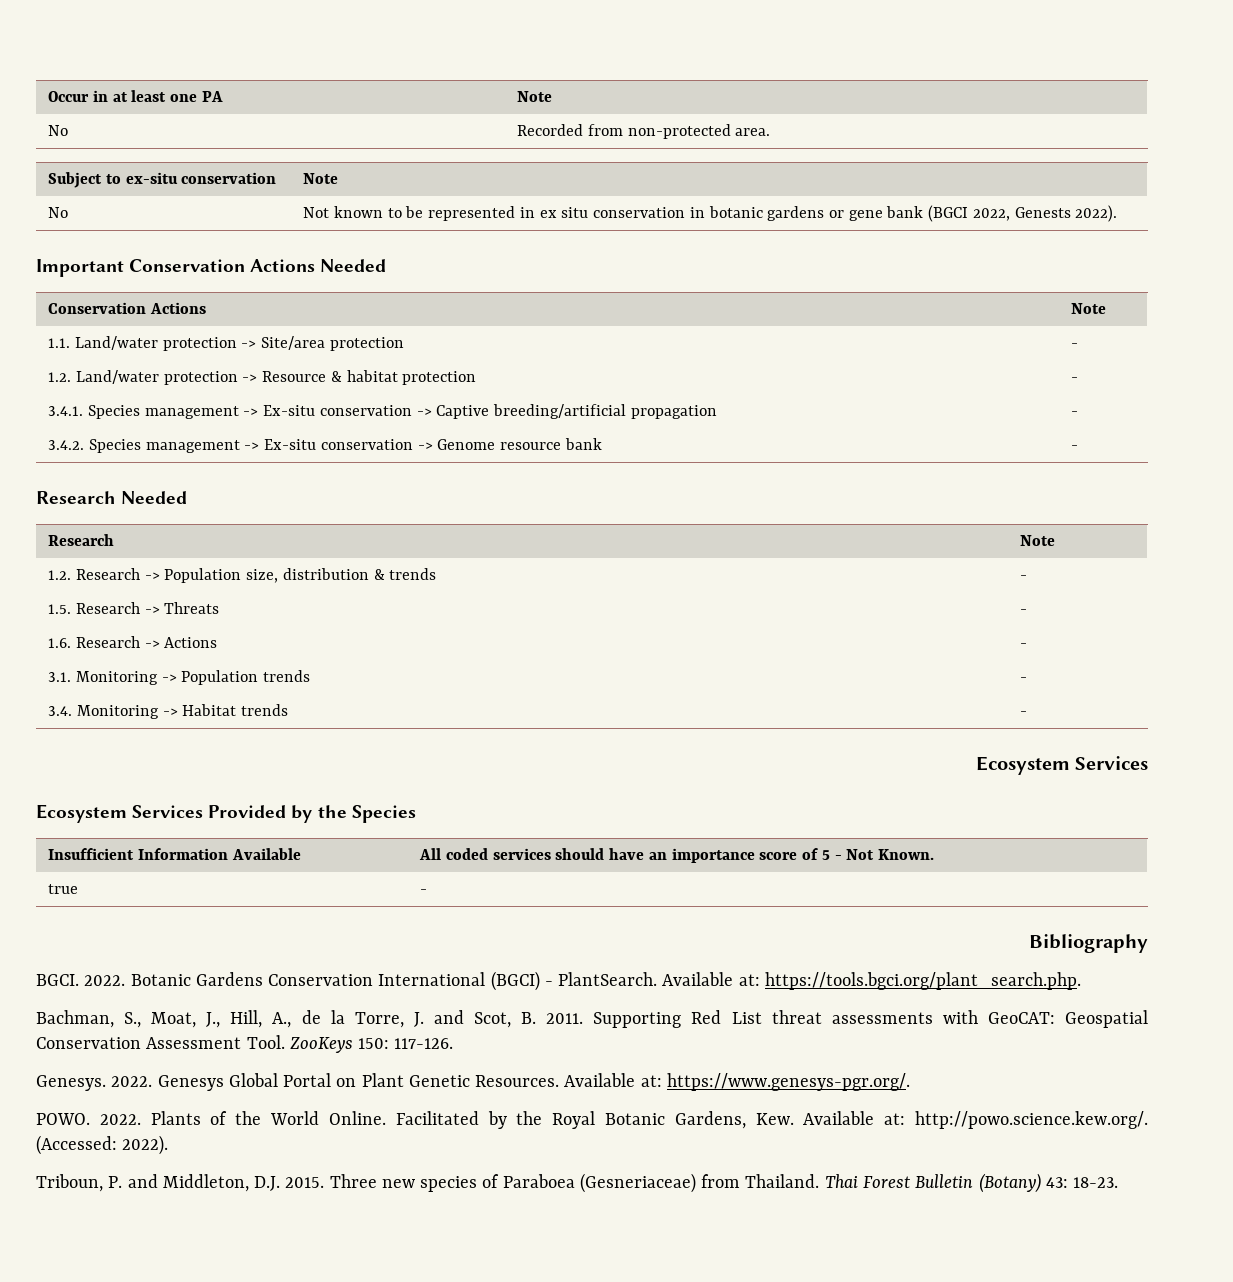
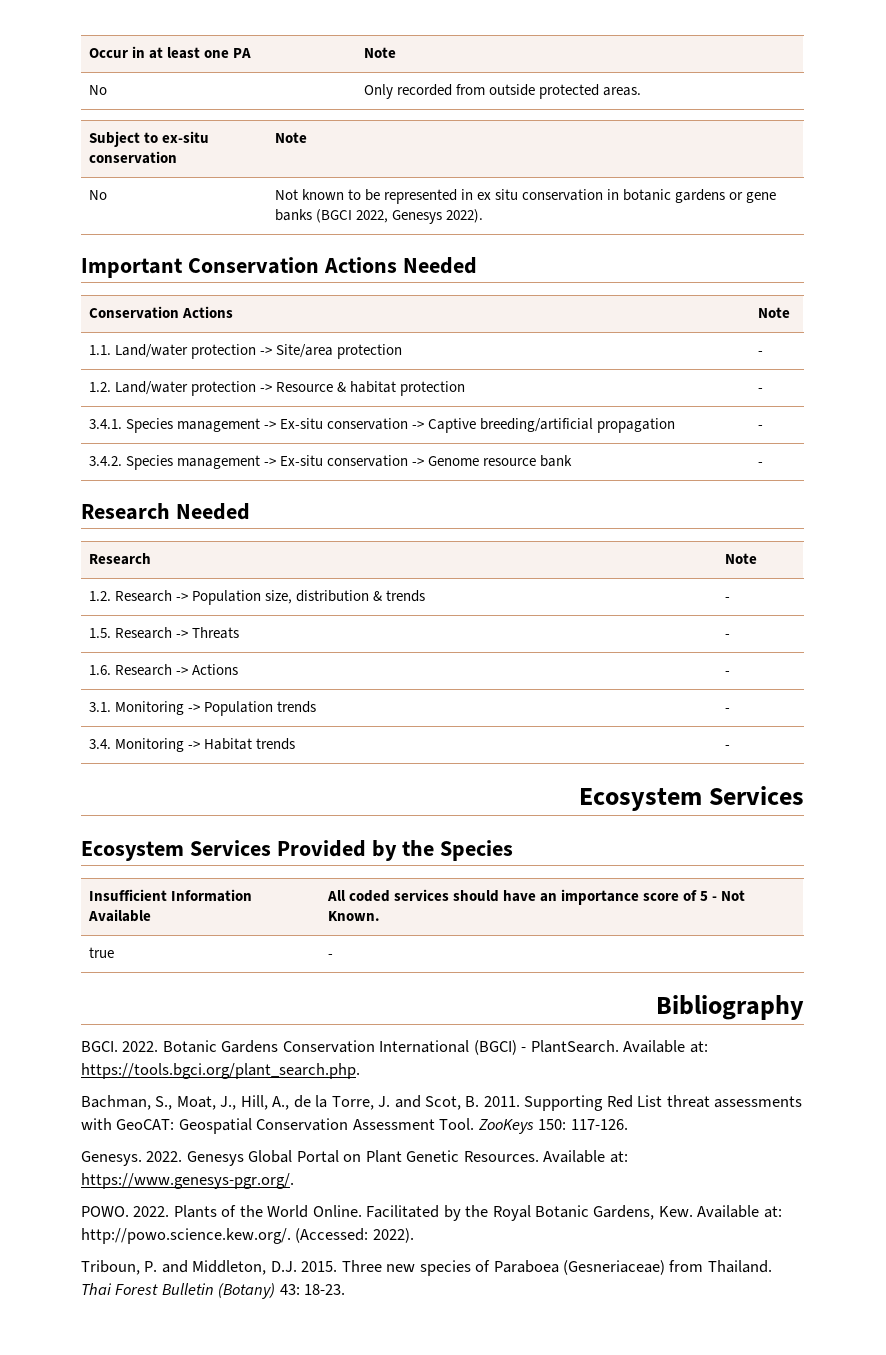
- No | Recorded from non-protected area.
+ No | Only recorded from outside protected areas.
- No | Not known to be represented in ex situ conservation in botanic gardens or gene bank (BGCI 2022, Genests 2022).
+ No | Not known to be represented in ex situ conservation in botanic gardens or gene banks (BGCI 2022, Genesys 2022).

